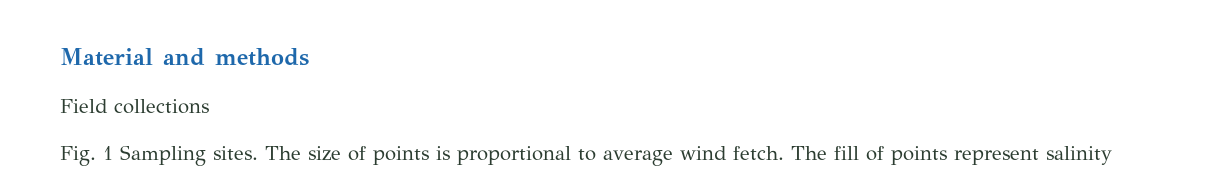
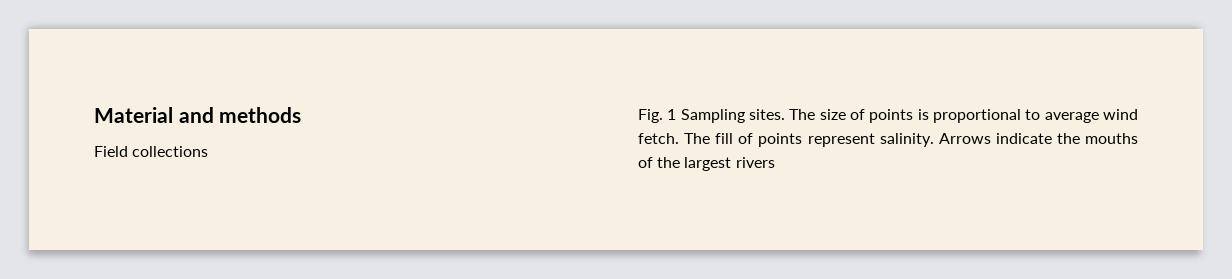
- The fill of points represent salinity
+ The fill of points represent salinity. Arrows indicate the mouths of the largest rivers

